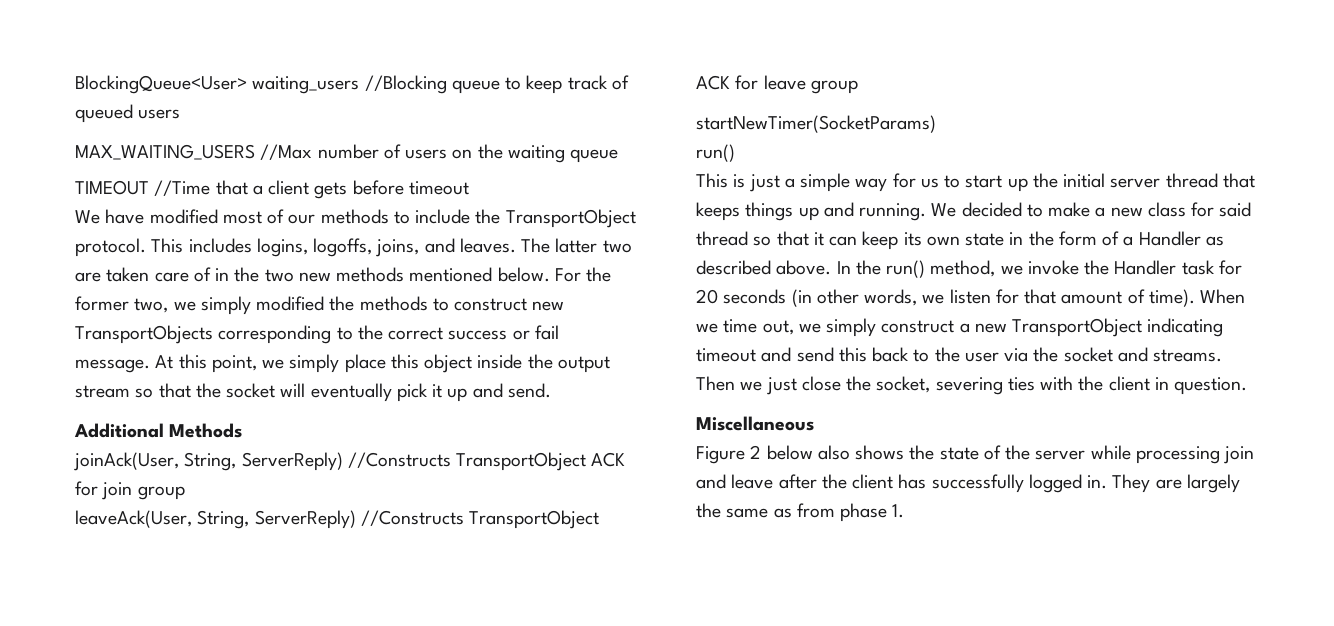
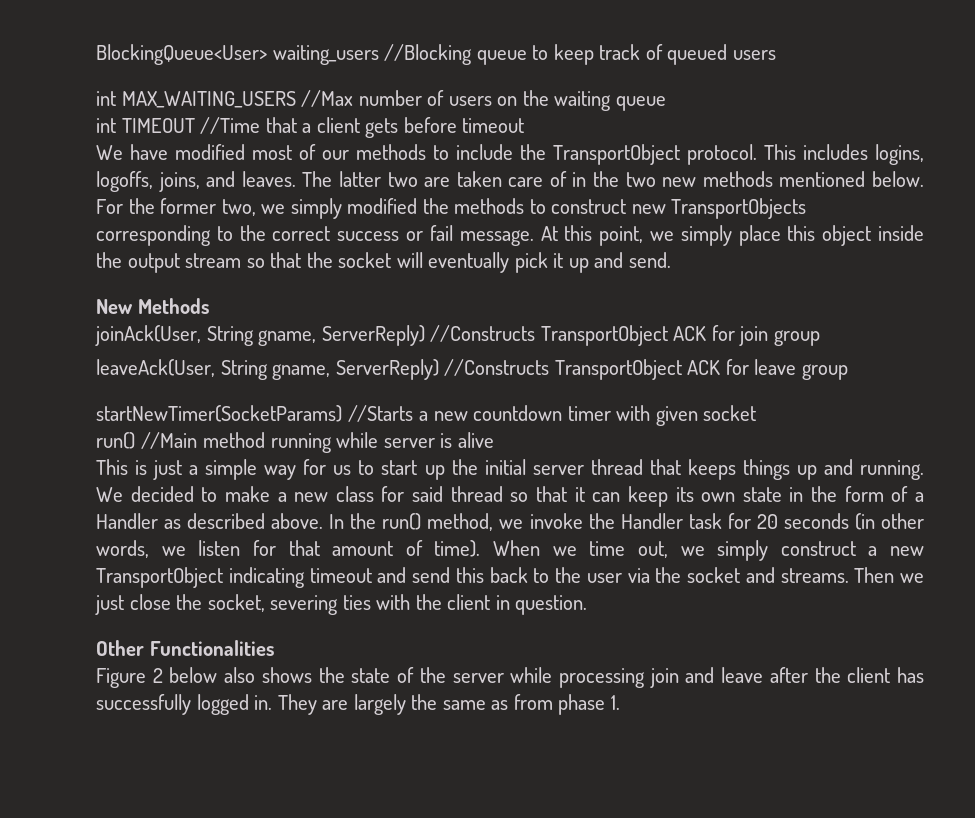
- MAX_WAITING_USERS //Max number of users on the waiting queue
+ int MAX_WAITING_USERS //Max number of users on the waiting queue
- TIMEOUT //Time that a client gets before timeout
+ int TIMEOUT //Time that a client gets before timeout
- Additional Methods
+ New Methods
- joinAck(User, String, ServerReply) //Constructs TransportObject ACK for join group
+ joinAck(User, String gname, ServerReply) //Constructs TransportObject ACK for join group
- leaveAck(User, String, ServerReply) //Constructs TransportObject ACK for leave group
+ leaveAck(User, String gname, ServerReply) //Constructs TransportObject ACK for leave group
- startNewTimer(SocketParams)
- run()
+ startNewTimer(SocketParams) //Starts a new countdown timer with given socket
+ run() //Main method running while server is alive
- Miscellaneous
+ Other Functionalities

